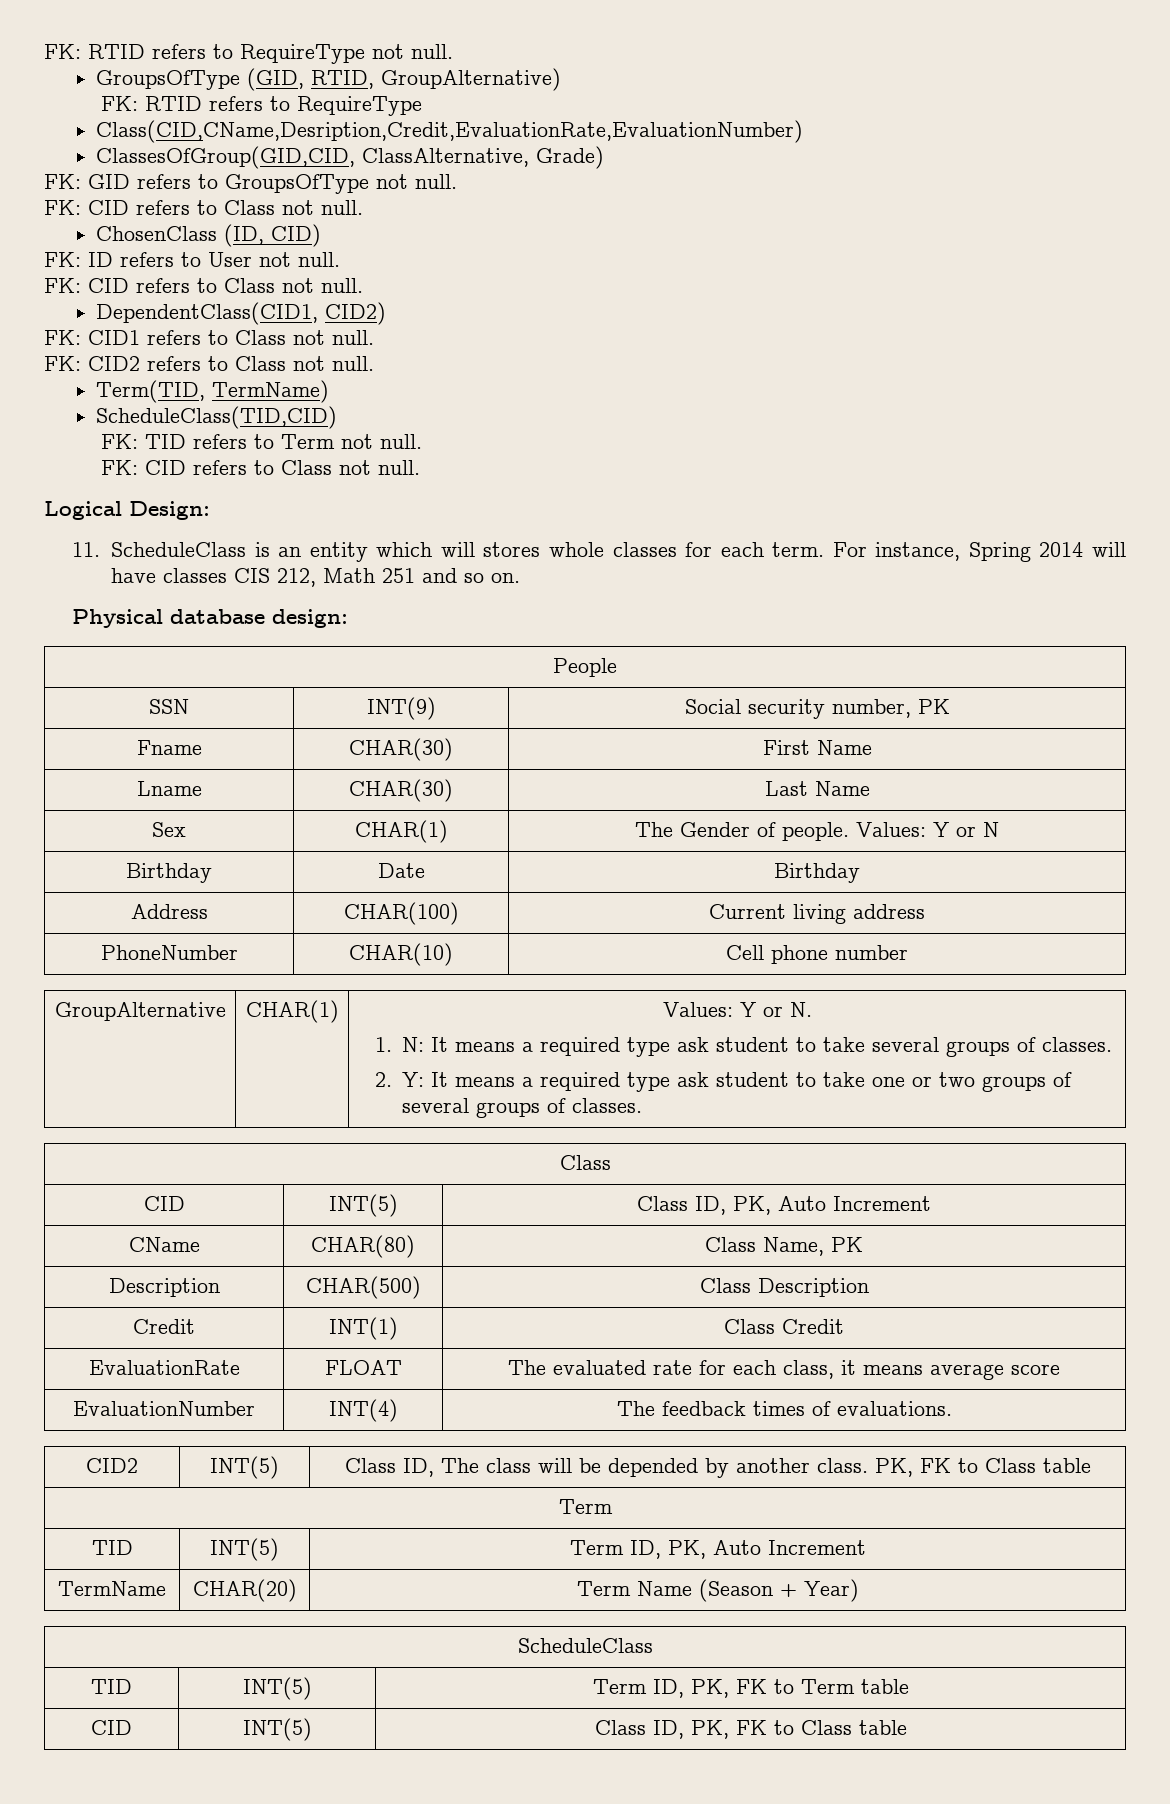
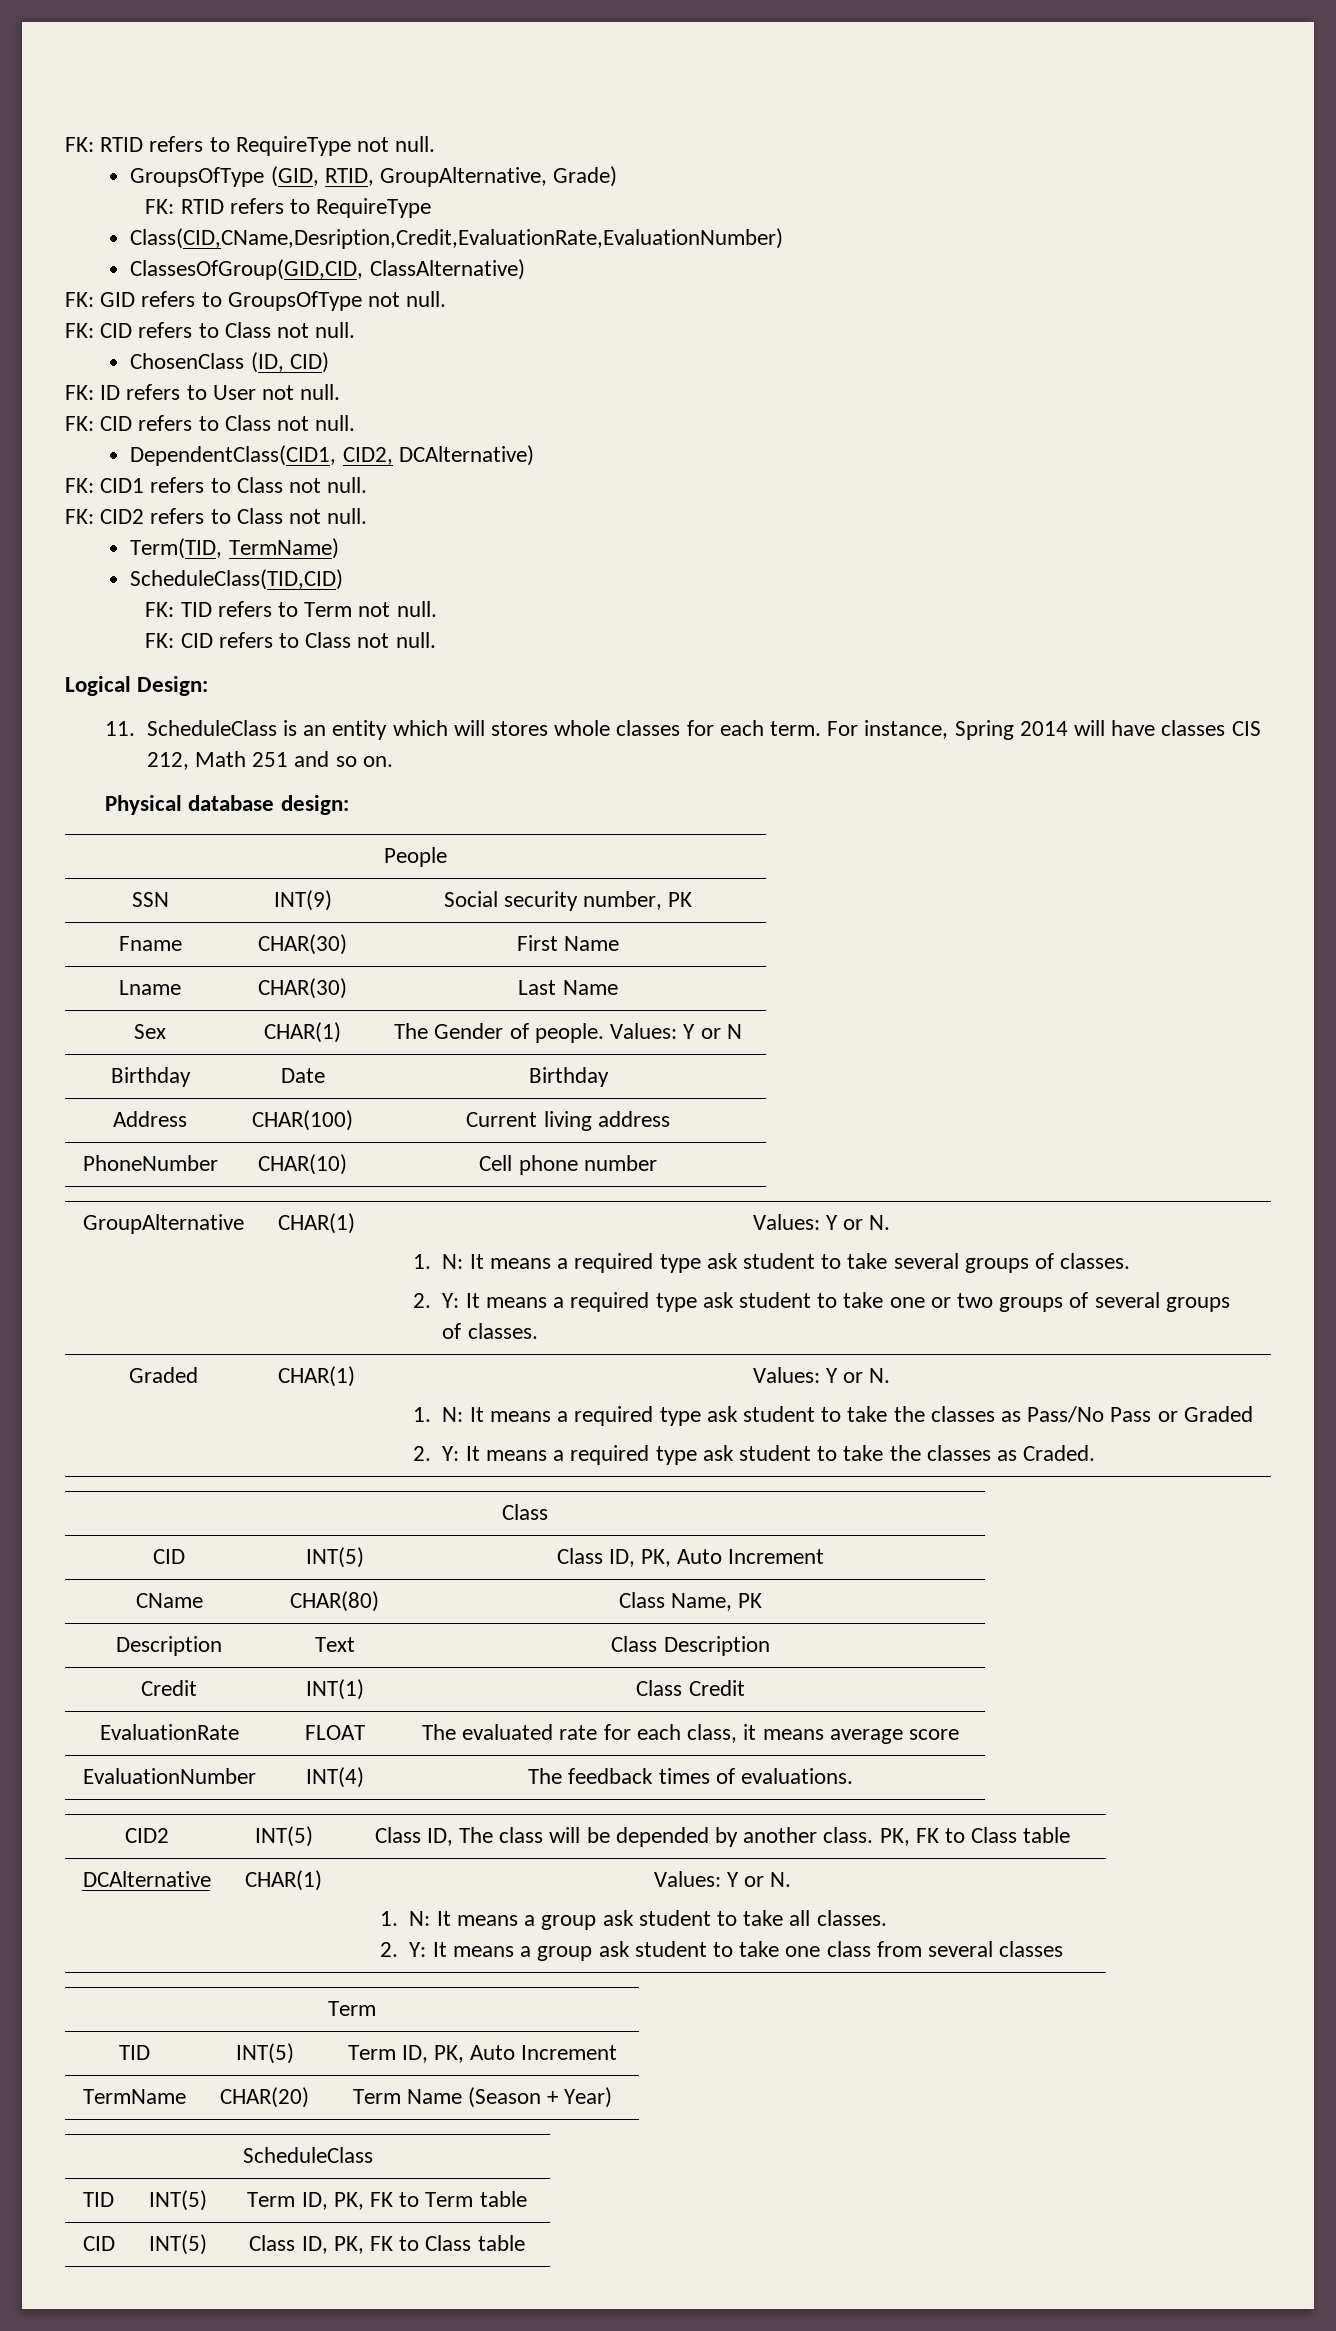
- GroupsOfType (GID, RTID, GroupAlternative)
+ GroupsOfType (GID, RTID, GroupAlternative, Grade)
- ClassesOfGroup(GID,CID, ClassAlternative, Grade)
+ ClassesOfGroup(GID,CID, ClassAlternative)
- DependentClass(CID1, CID2)
+ DependentClass(CID1, CID2, DCAlternative)
+ Graded | CHAR(1) | Values: Y or N.
+ 1. N: It means a required type ask student to take the classes as Pass/No Pass or Graded
+ 2. Y: It means a required type ask student to take the classes as Craded.
- Description | CHAR(500) | Class Description
+ Description | Text | Class Description
+ DCAlternative | CHAR(1) | Values: Y or N.
+ 1. N: It means a group ask student to take all classes.
+ 2. Y: It means a group ask student to take one class from several classes

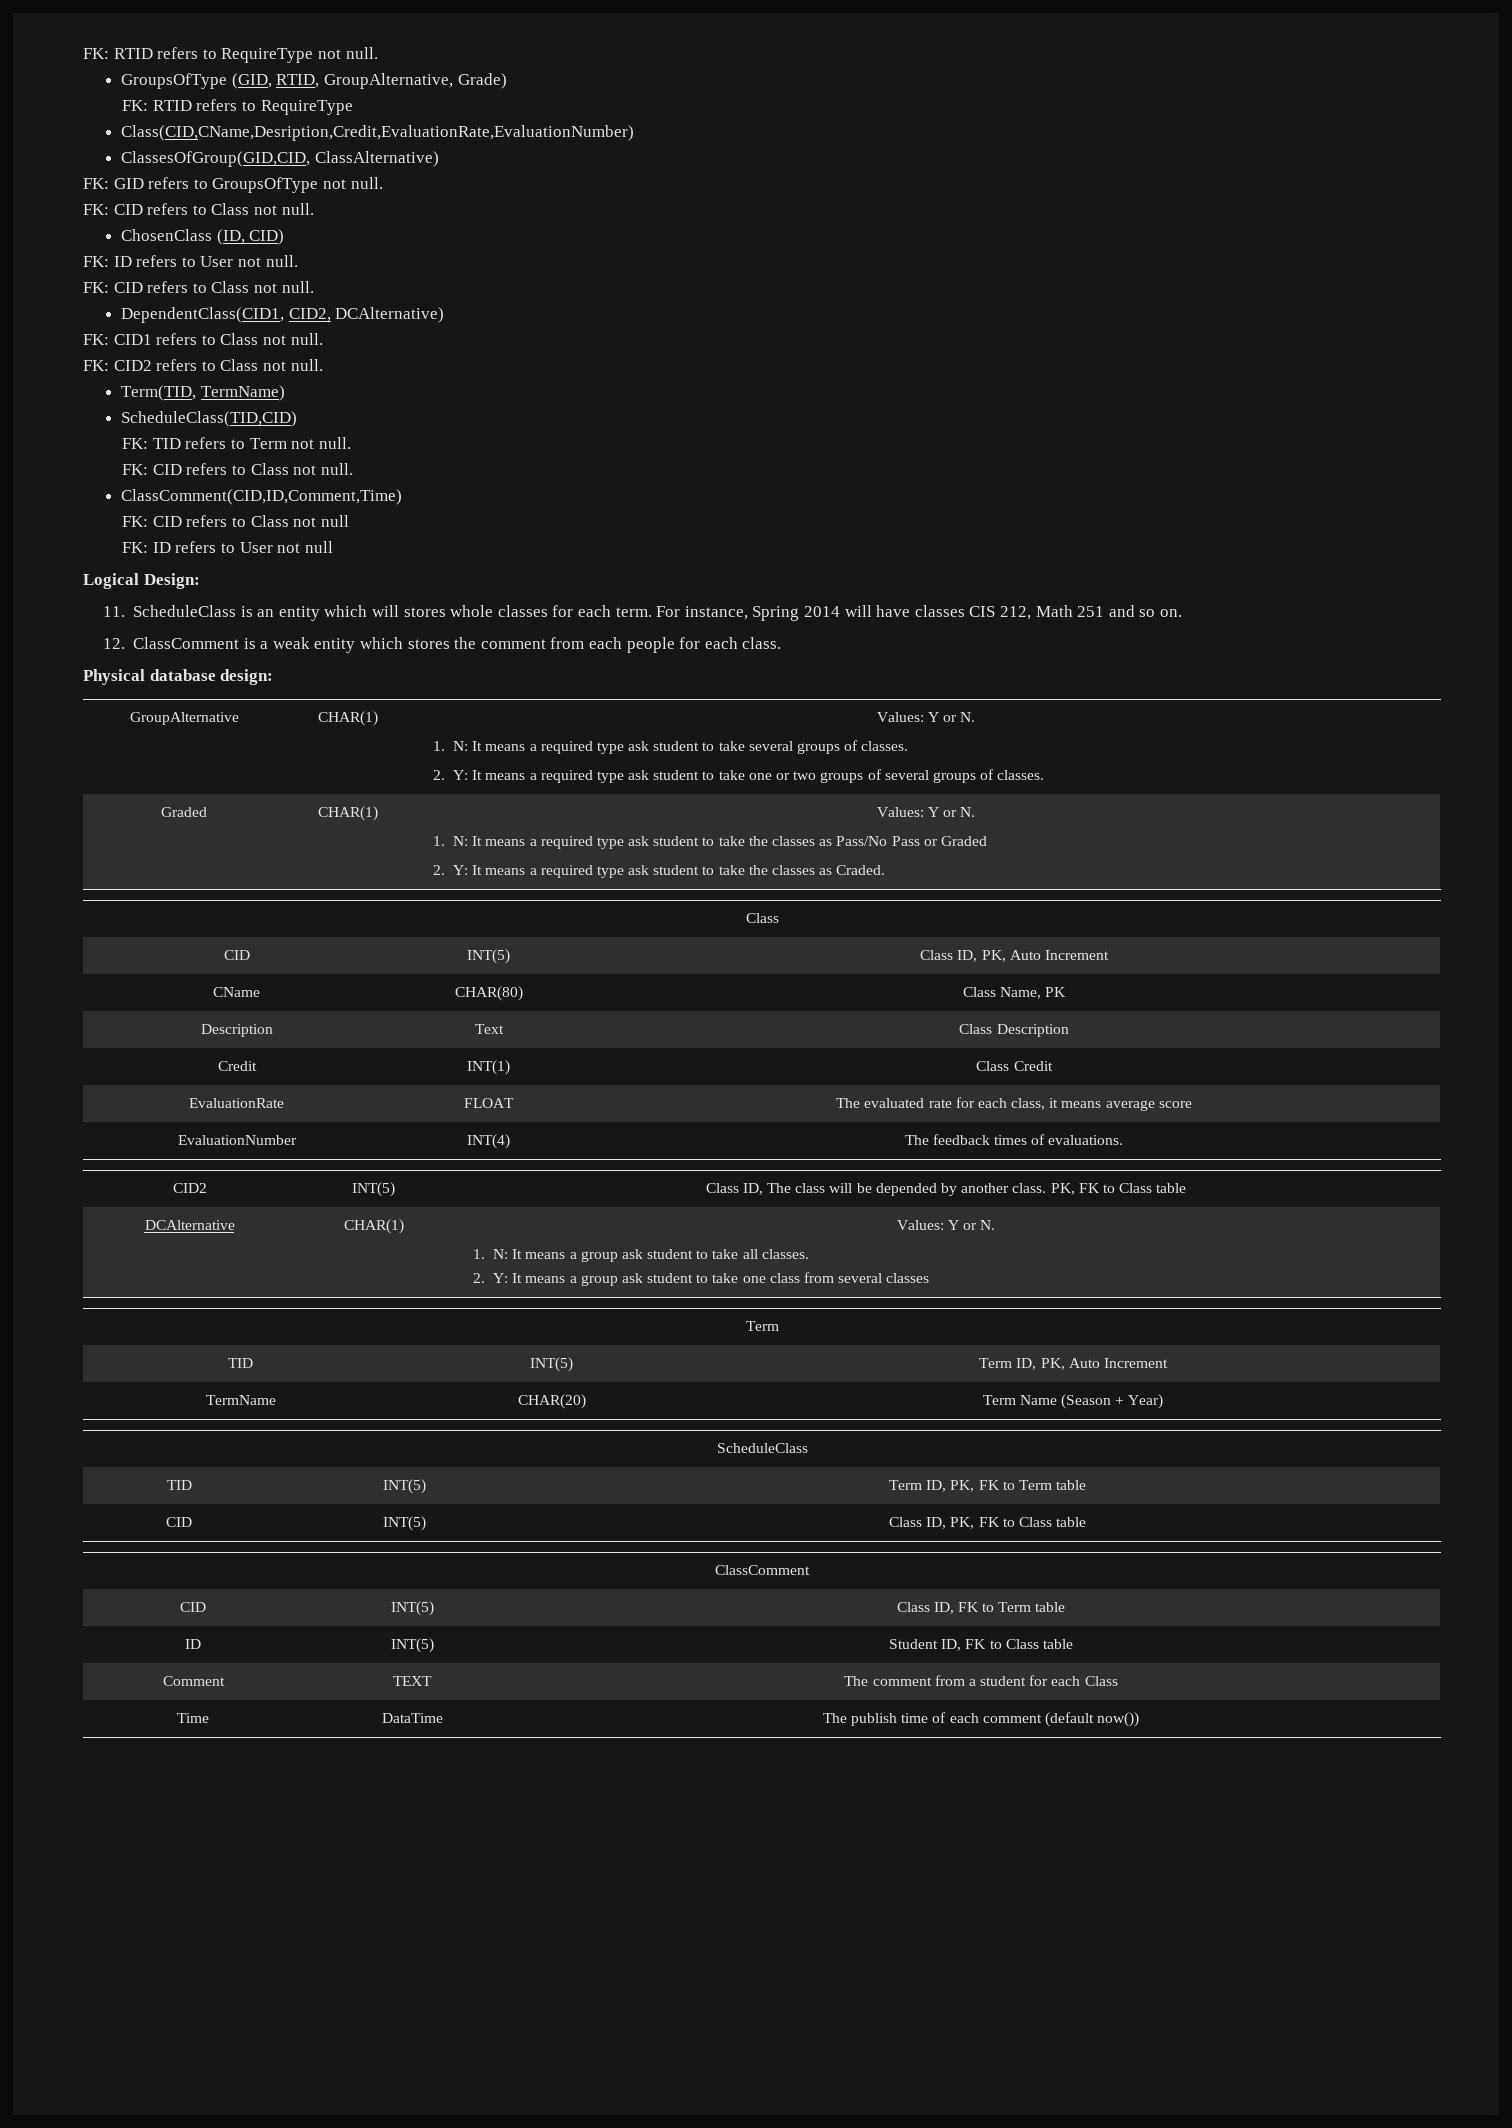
+ ClassComment(CID,ID,Comment,Time)
+ FK: CID refers to Class not null
+ FK: ID refers to User not null
+ 12. ClassComment is a weak entity which stores the comment from each people for each class.
  Physical database design:
- People
- SSN | INT(9) | Social security number, PK
- Fname | CHAR(30) | First Name
- Lname | CHAR(30) | Last Name
- Sex | CHAR(1) | The Gender of people. Values: Y or N
- Birthday | Date | Birthday
- Address | CHAR(100) | Current living address
- PhoneNumber | CHAR(10) | Cell phone number
  CID | INT(5) | Class ID, PK, FK to Class table
+ ClassComment
+ CID | INT(5) | Class ID, FK to Term table
+ ID | INT(5) | Student ID, FK to Class table
+ Comment | TEXT | The comment from a student for each Class
+ Time | DataTime | The publish time of each comment (default now())

